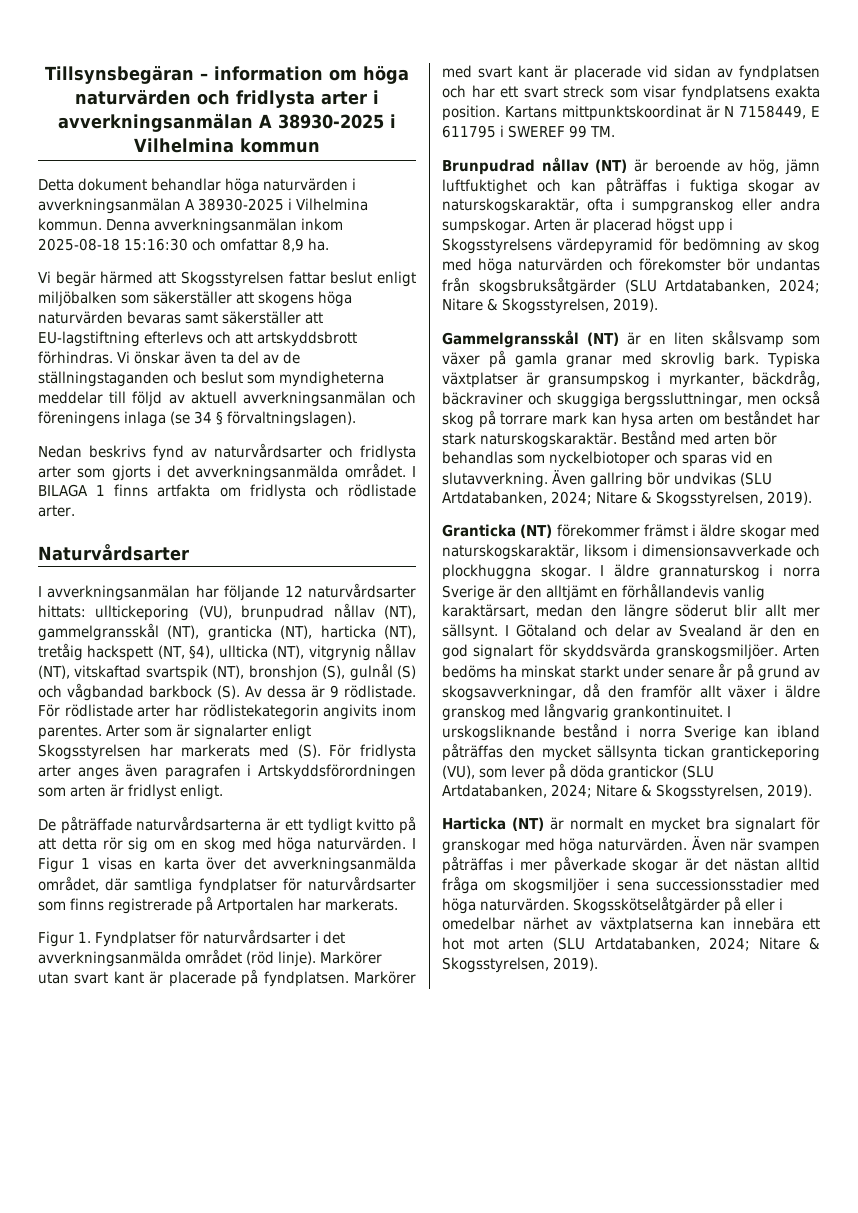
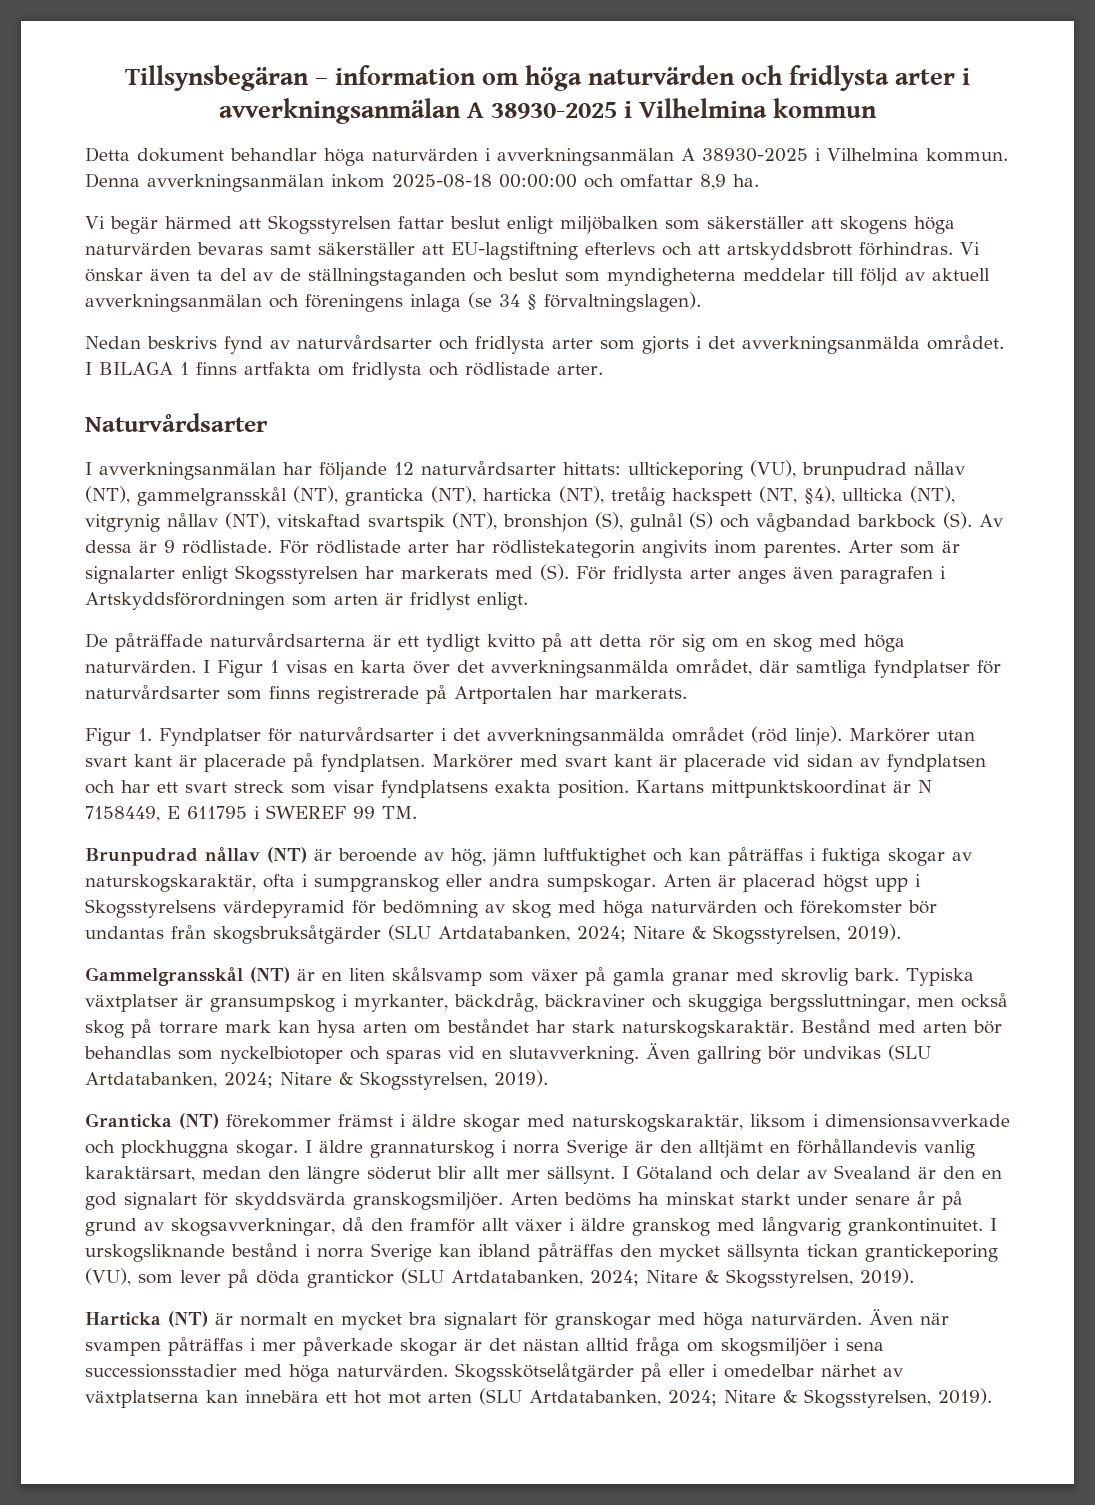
- Denna avverkningsanmälan inkom 2025-08-18 15:16:30 och omfattar 8,9 ha.
+ Denna avverkningsanmälan inkom 2025-08-18 00:00:00 och omfattar 8,9 ha.

